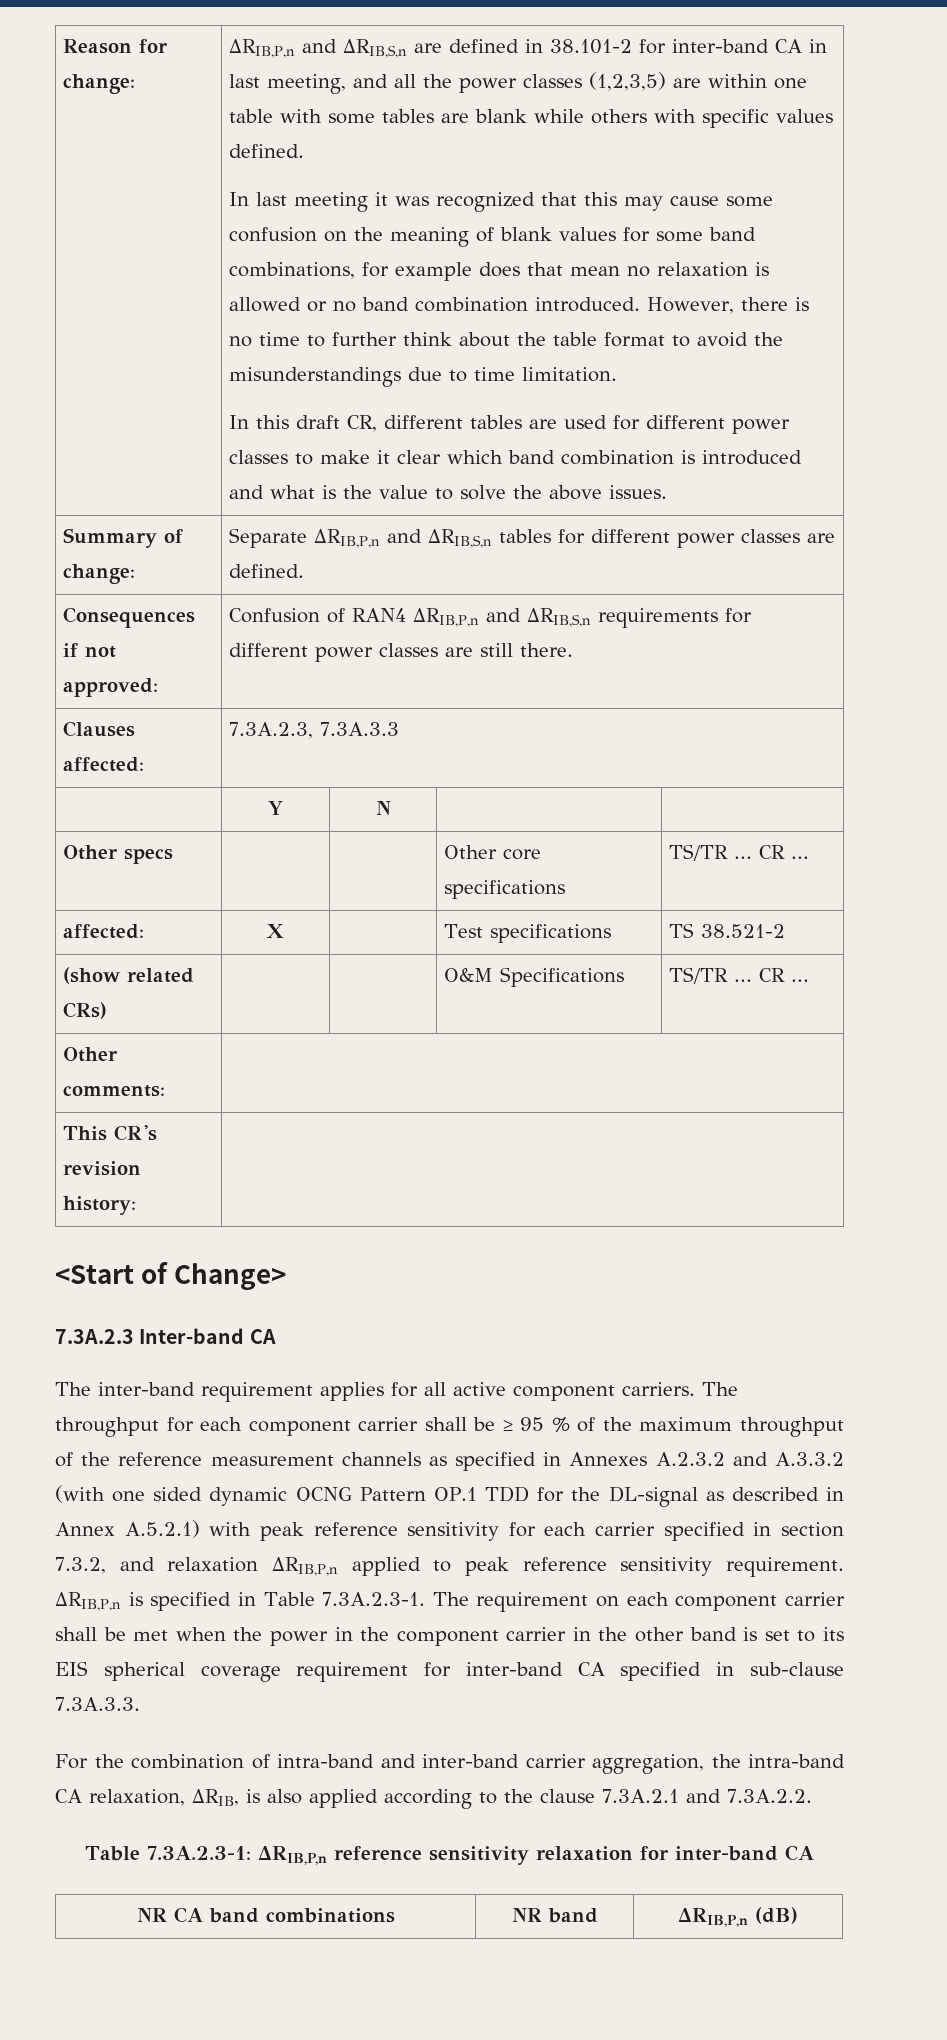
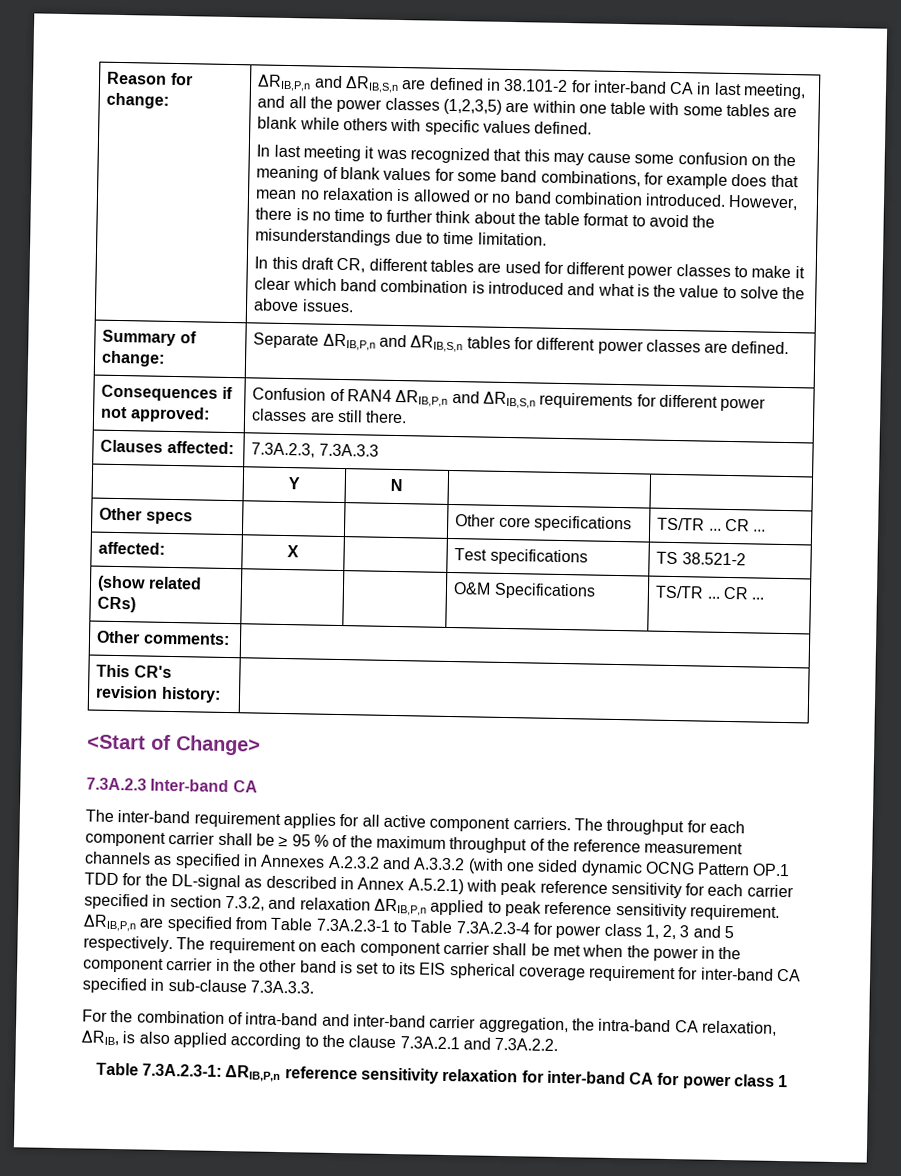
- ΔRIB,P,n is specified in Table 7.3A.2.3-1. The requirement on each component carrier shall be met when the power in the component carrier in the other band is set to its EIS spherical coverage requirement for inter-band CA specified in sub-clause 7.3A.3.3.
+ ΔRIB,P,n are specified from Table 7.3A.2.3-1 to Table 7.3A.2.3-4 for power class 1, 2, 3 and 5 respectively. The requirement on each component carrier shall be met when the power in the component carrier in the other band is set to its EIS spherical coverage requirement for inter-band CA specified in sub-clause 7.3A.3.3.
- Table 7.3A.2.3-1: ΔRIB,P,n reference sensitivity relaxation for inter-band CA
- NR CA band combinations | NR band | ΔRIB,P,n (dB)
+ Table 7.3A.2.3-1: ΔRIB,P,n reference sensitivity relaxation for inter-band CA for power class 1

